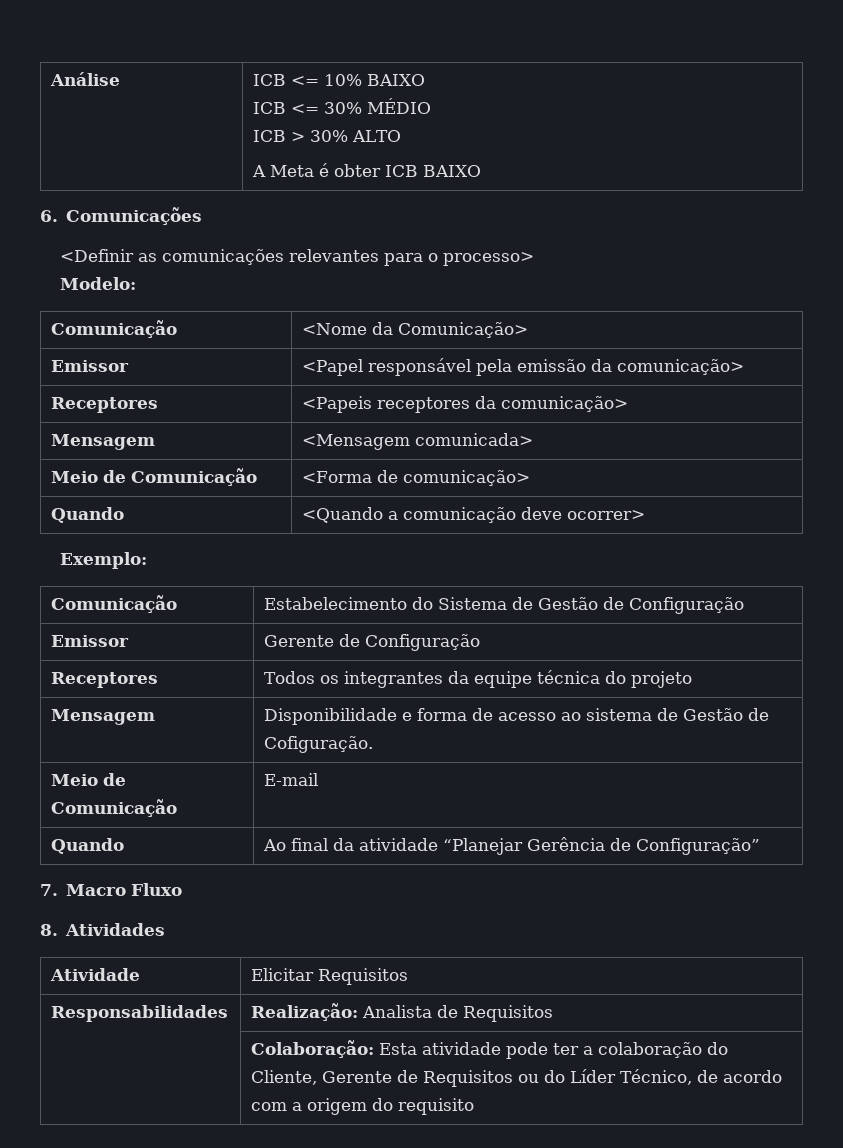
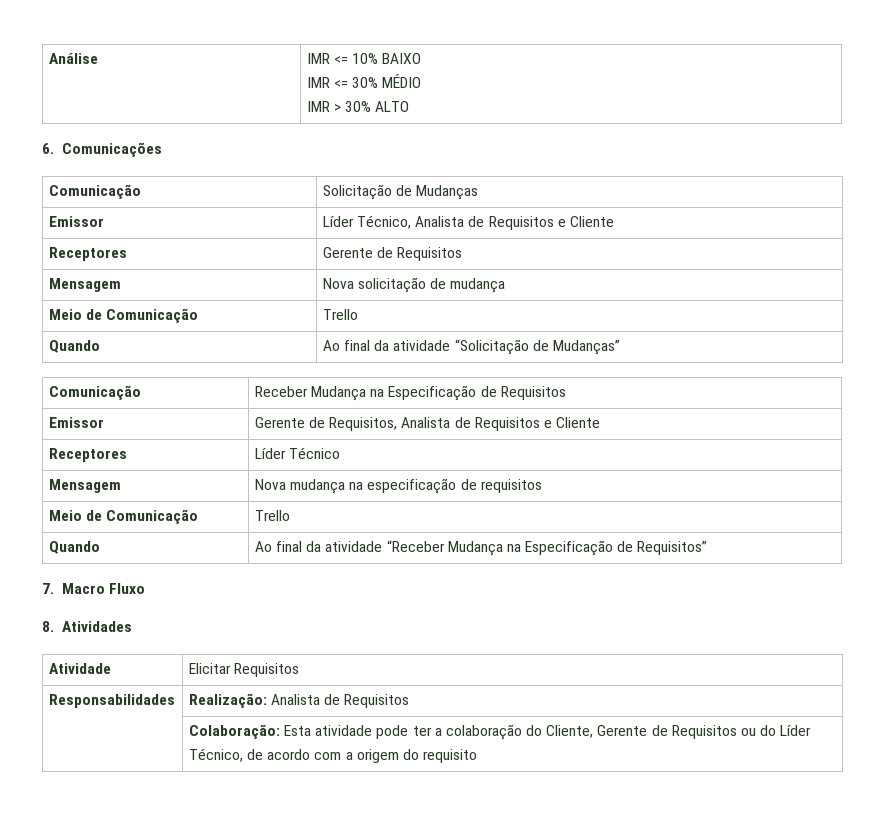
- Análise | ICB <= 10% BAIXO
- ICB <= 30% MÉDIO
- ICB > 30% ALTO
- A Meta é obter ICB BAIXO
+ Análise | IMR <= 10% BAIXO
+ IMR <= 30% MÉDIO
+ IMR > 30% ALTO
  6. Comunicações
- <Definir as comunicações relevantes para o processo>
- Modelo:
- Comunicação | <Nome da Comunicação>
- Emissor | <Papel responsável pela emissão da comunicação>
- Receptores | <Papeis receptores da comunicação>
- Mensagem | <Mensagem comunicada>
- Meio de Comunicação | <Forma de comunicação>
- Quando | <Quando a comunicação deve ocorrer>
- Exemplo:
- Comunicação | Estabelecimento do Sistema de Gestão de Configuração
- Emissor | Gerente de Configuração
- Receptores | Todos os integrantes da equipe técnica do projeto
- Mensagem | Disponibilidade e forma de acesso ao sistema de Gestão de Cofiguração.
- Meio de Comunicação | E-mail
- Quando | Ao final da atividade “Planejar Gerência de Configuração”
+ Comunicação | Solicitação de Mudanças
+ Emissor | Líder Técnico, Analista de Requisitos e Cliente
+ Receptores | Gerente de Requisitos
+ Mensagem | Nova solicitação de mudança
+ Meio de Comunicação | Trello
+ Quando | Ao final da atividade “Solicitação de Mudanças”
+ Comunicação | Receber Mudança na Especificação de Requisitos
+ Emissor | Gerente de Requisitos, Analista de Requisitos e Cliente
+ Receptores | Líder Técnico
+ Mensagem | Nova mudança na especificação de requisitos
+ Meio de Comunicação | Trello
+ Quando | Ao final da atividade “Receber Mudança na Especificação de Requisitos”

